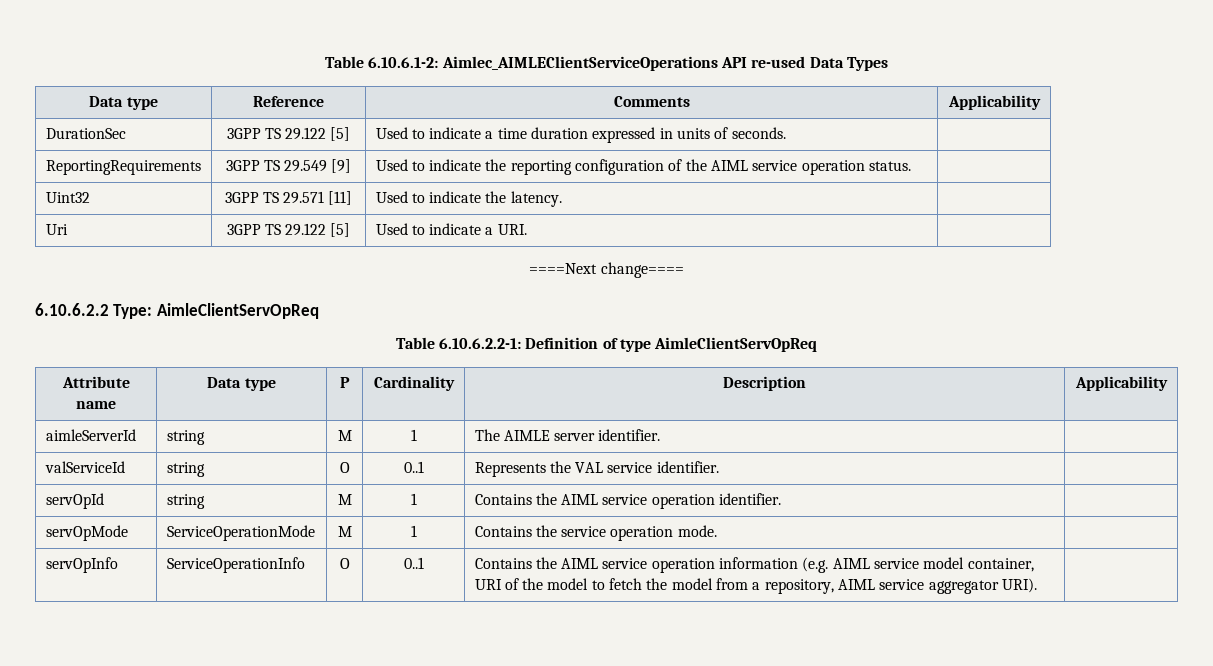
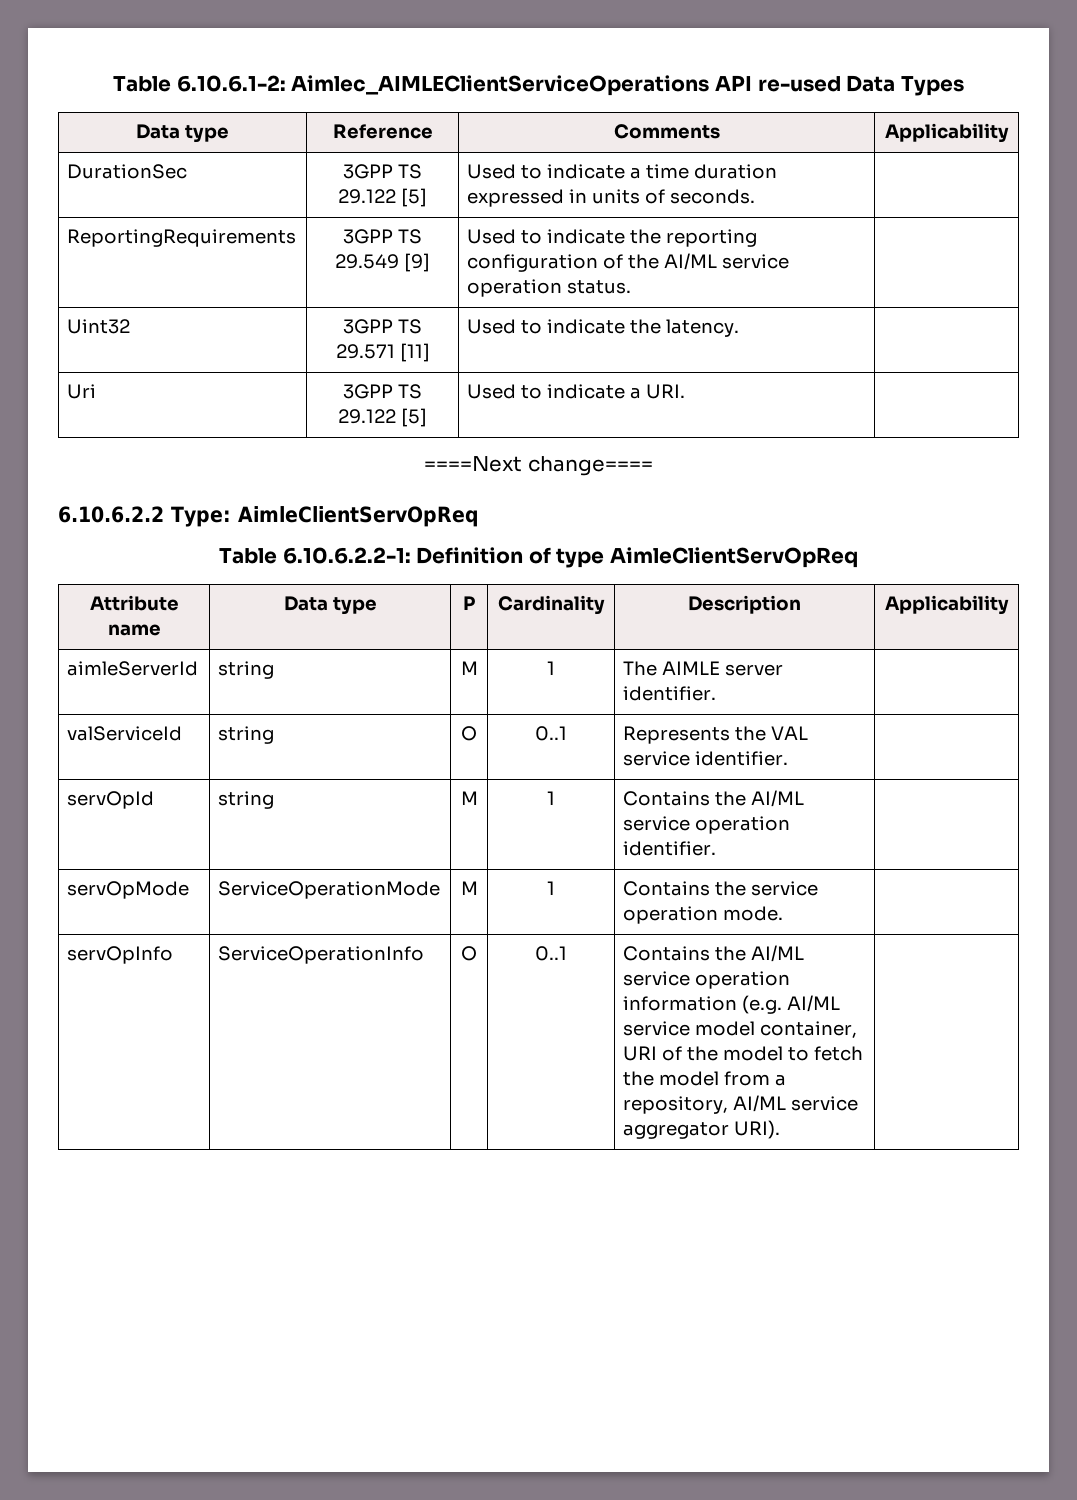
- ReportingRequirements | 3GPP TS 29.549 [9] | Used to indicate the reporting configuration of the AIML service operation status. |
+ ReportingRequirements | 3GPP TS 29.549 [9] | Used to indicate the reporting configuration of the AI/ML service operation status. |
- servOpId | string | M | 1 | Contains the AIML service operation identifier. |
+ servOpId | string | M | 1 | Contains the AI/ML service operation identifier. |
- servOpInfo | ServiceOperationInfo | O | 0..1 | Contains the AIML service operation information (e.g. AIML service model container, URI of the model to fetch the model from a repository, AIML service aggregator URI). |
+ servOpInfo | ServiceOperationInfo | O | 0..1 | Contains the AI/ML service operation information (e.g. AI/ML service model container, URI of the model to fetch the model from a repository, AI/ML service aggregator URI). |

